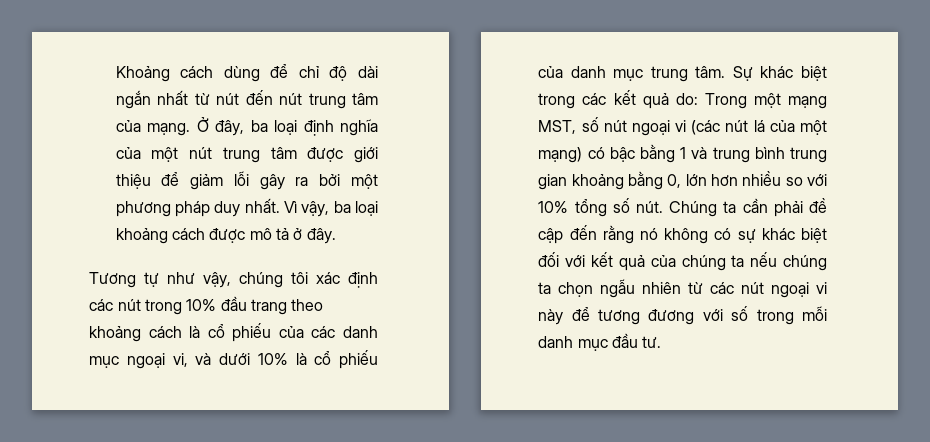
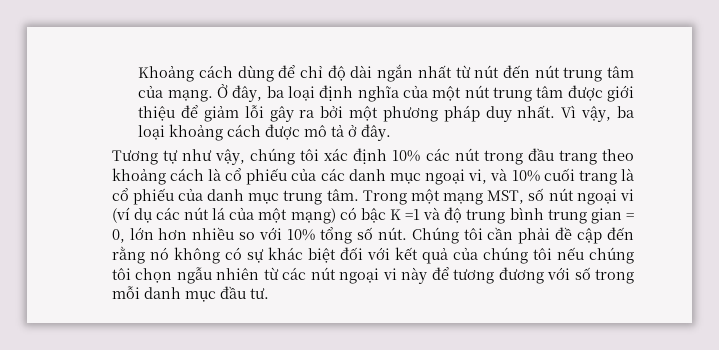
- Tương tự như vậy, chúng tôi xác định các nút trong 10% đầu trang theo khoảng cách là cổ phiếu của các danh mục ngoại vi, và dưới 10% là cổ phiếu của danh mục trung tâm.
+ Tương tự như vậy, chúng tôi xác định 10% các nút trong đầu trang theo khoảng cách là cổ phiếu của các danh mục ngoại vi, và 10% cuối trang là cổ phiếu của danh mục trung tâm.
- Sự khác biệt trong các kết quả do: Trong một mạng MST, số nút ngoại vi (các nút lá của một mạng) có bậc bằng 1 và trung bình trung gian khoảng bằng 0, lớn hơn nhiều so với 10% tổng số nút.
+ Trong một mạng MST, số nút ngoại vi (ví dụ các nút lá của một mạng) có bậc K =1 và độ trung bình trung gian = 0, lớn hơn nhiều so với 10% tổng số nút.
- Chúng ta cần phải đề cập đến rằng nó không có sự khác biệt đối với kết quả của chúng ta nếu chúng ta chọn ngẫu nhiên từ các nút ngoại vi này để tương đương với số trong mỗi danh mục đầu tư.
+ Chúng tôi cần phải đề cập đến rằng nó không có sự khác biệt đối với kết quả của chúng tôi nếu chúng tôi chọn ngẫu nhiên từ các nút ngoại vi này để tương đương với số trong mỗi danh mục đầu tư.

